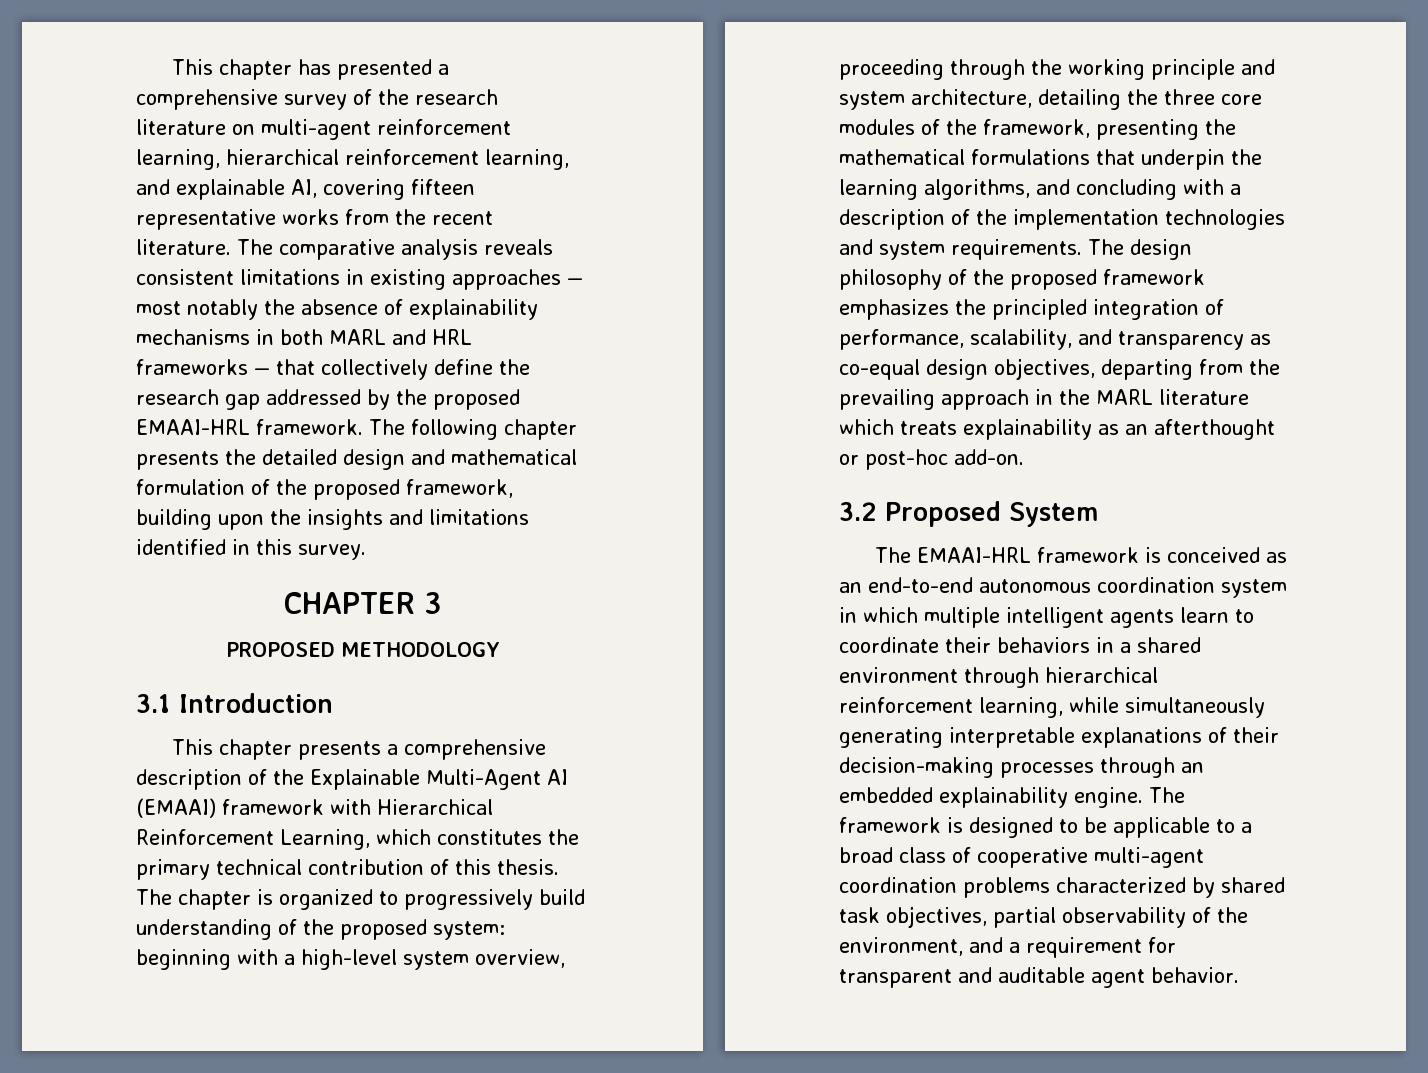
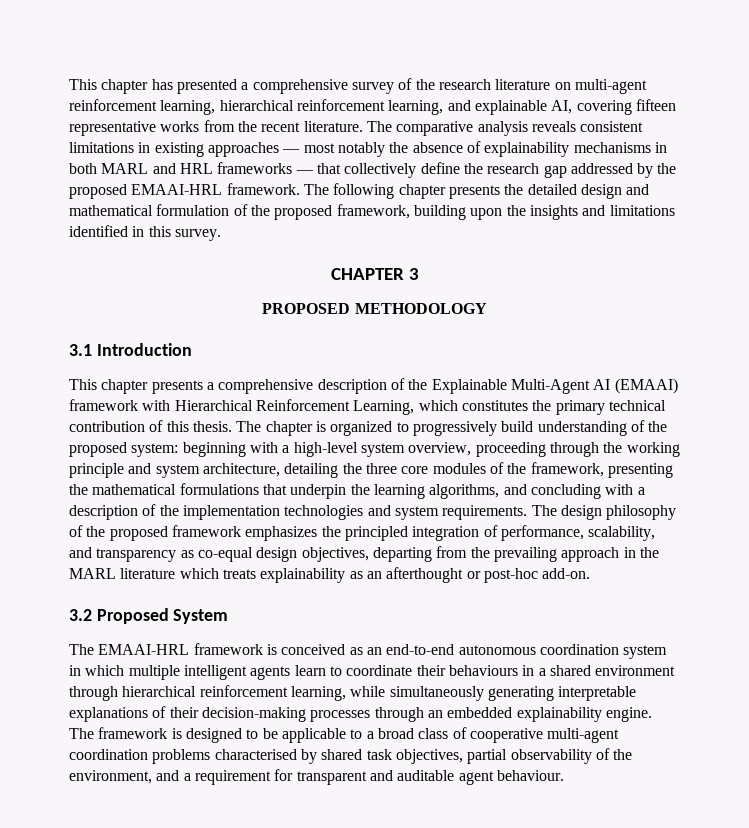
- The EMAAI-HRL framework is conceived as an end-to-end autonomous coordination system in which multiple intelligent agents learn to coordinate their behaviors in a shared environment through hierarchical reinforcement learning, while simultaneously generating interpretable explanations of their decision-making processes through an embedded explainability engine.
+ The EMAAI-HRL framework is conceived as an end-to-end autonomous coordination system in which multiple intelligent agents learn to coordinate their behaviours in a shared environment through hierarchical reinforcement learning, while simultaneously generating interpretable explanations of their decision-making processes through an embedded explainability engine.
- The framework is designed to be applicable to a broad class of cooperative multi-agent coordination problems characterized by shared task objectives, partial observability of the environment, and a requirement for transparent and auditable agent behavior.
+ The framework is designed to be applicable to a broad class of cooperative multi-agent coordination problems characterised by shared task objectives, partial observability of the environment, and a requirement for transparent and auditable agent behaviour.

